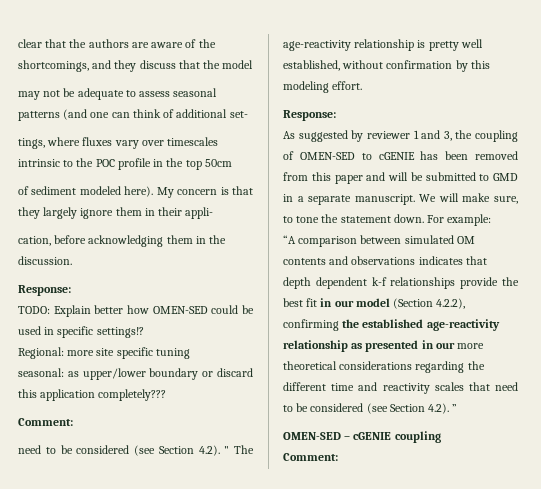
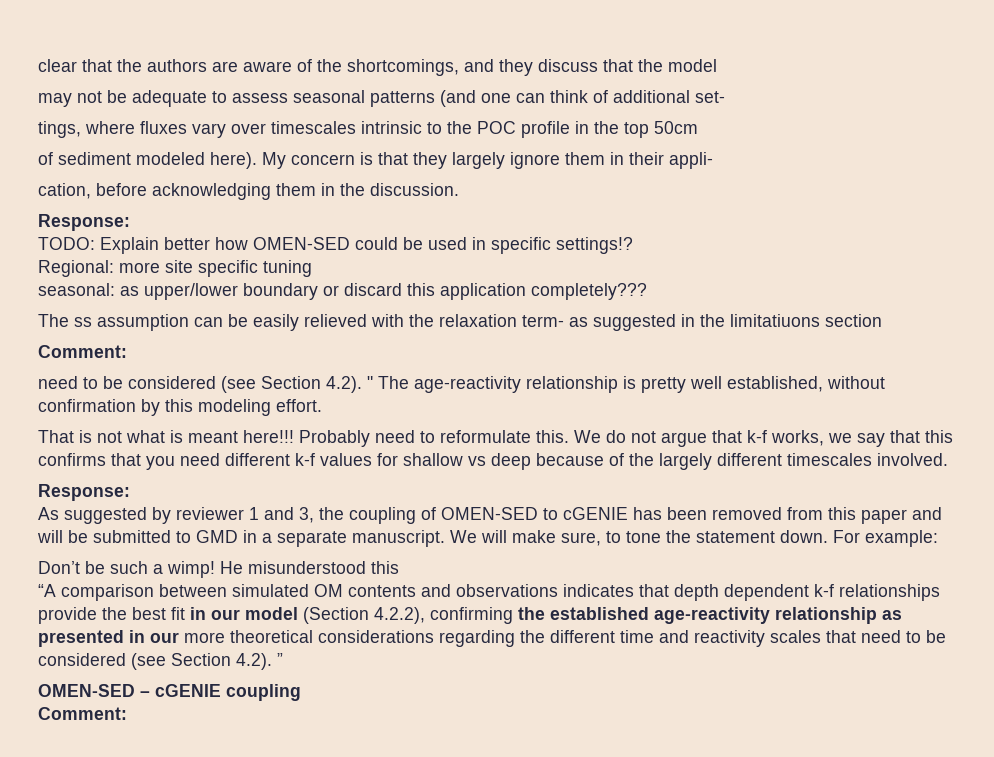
+ The ss assumption can be easily relieved with the relaxation term- as suggested in the limitatiuons section
+ That is not what is meant here!!! Probably need to reformulate this. We do not argue that k-f works, we say that this confirms that you need different k-f values for shallow vs deep because of the largely different timescales involved.
+ Don’t be such a wimp! He misunderstood this

